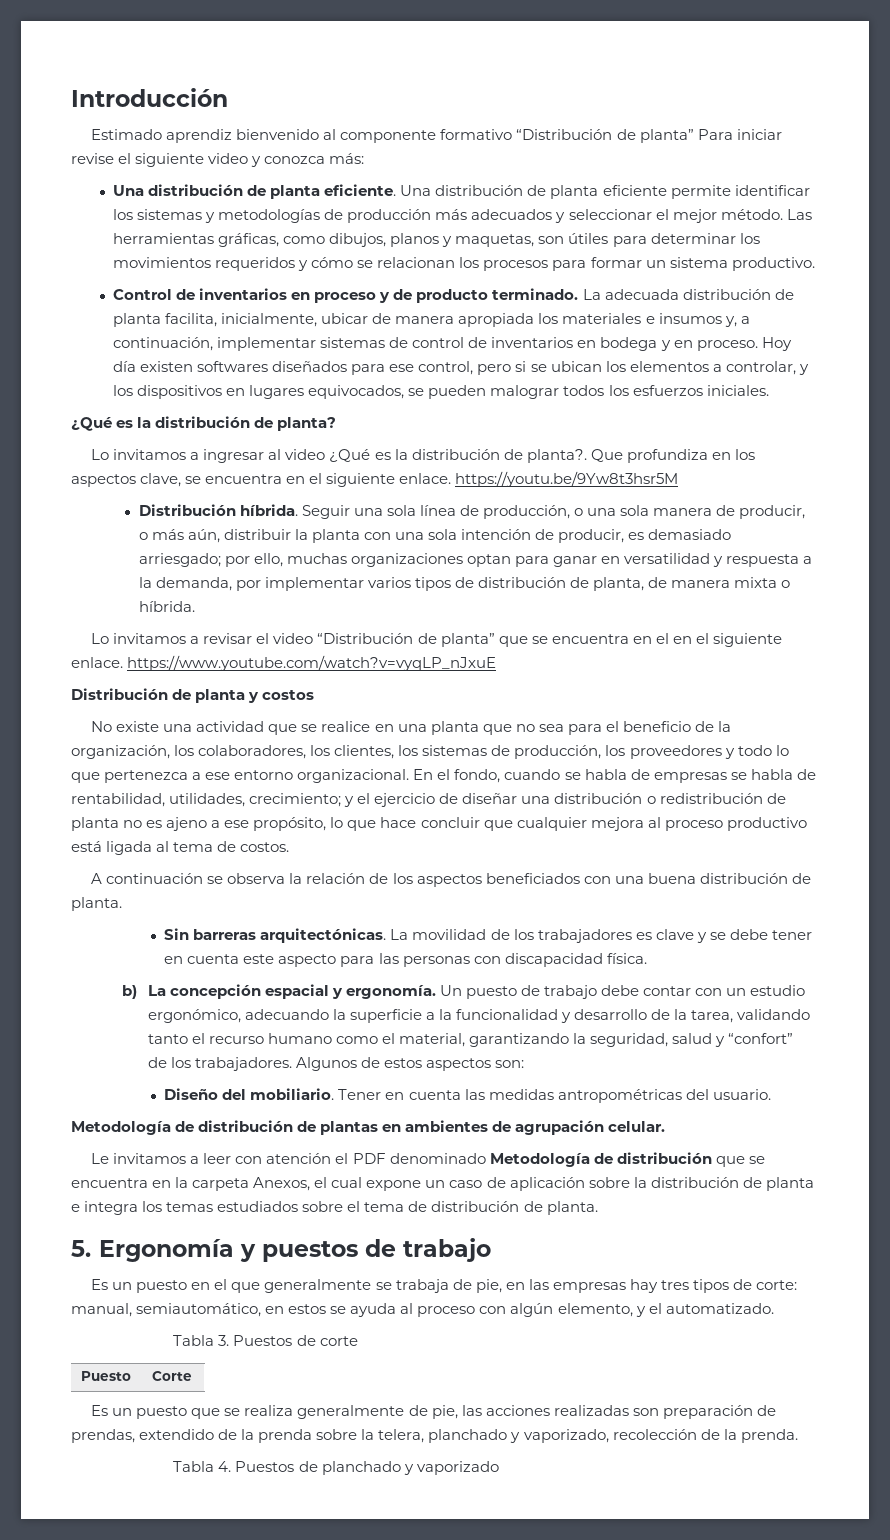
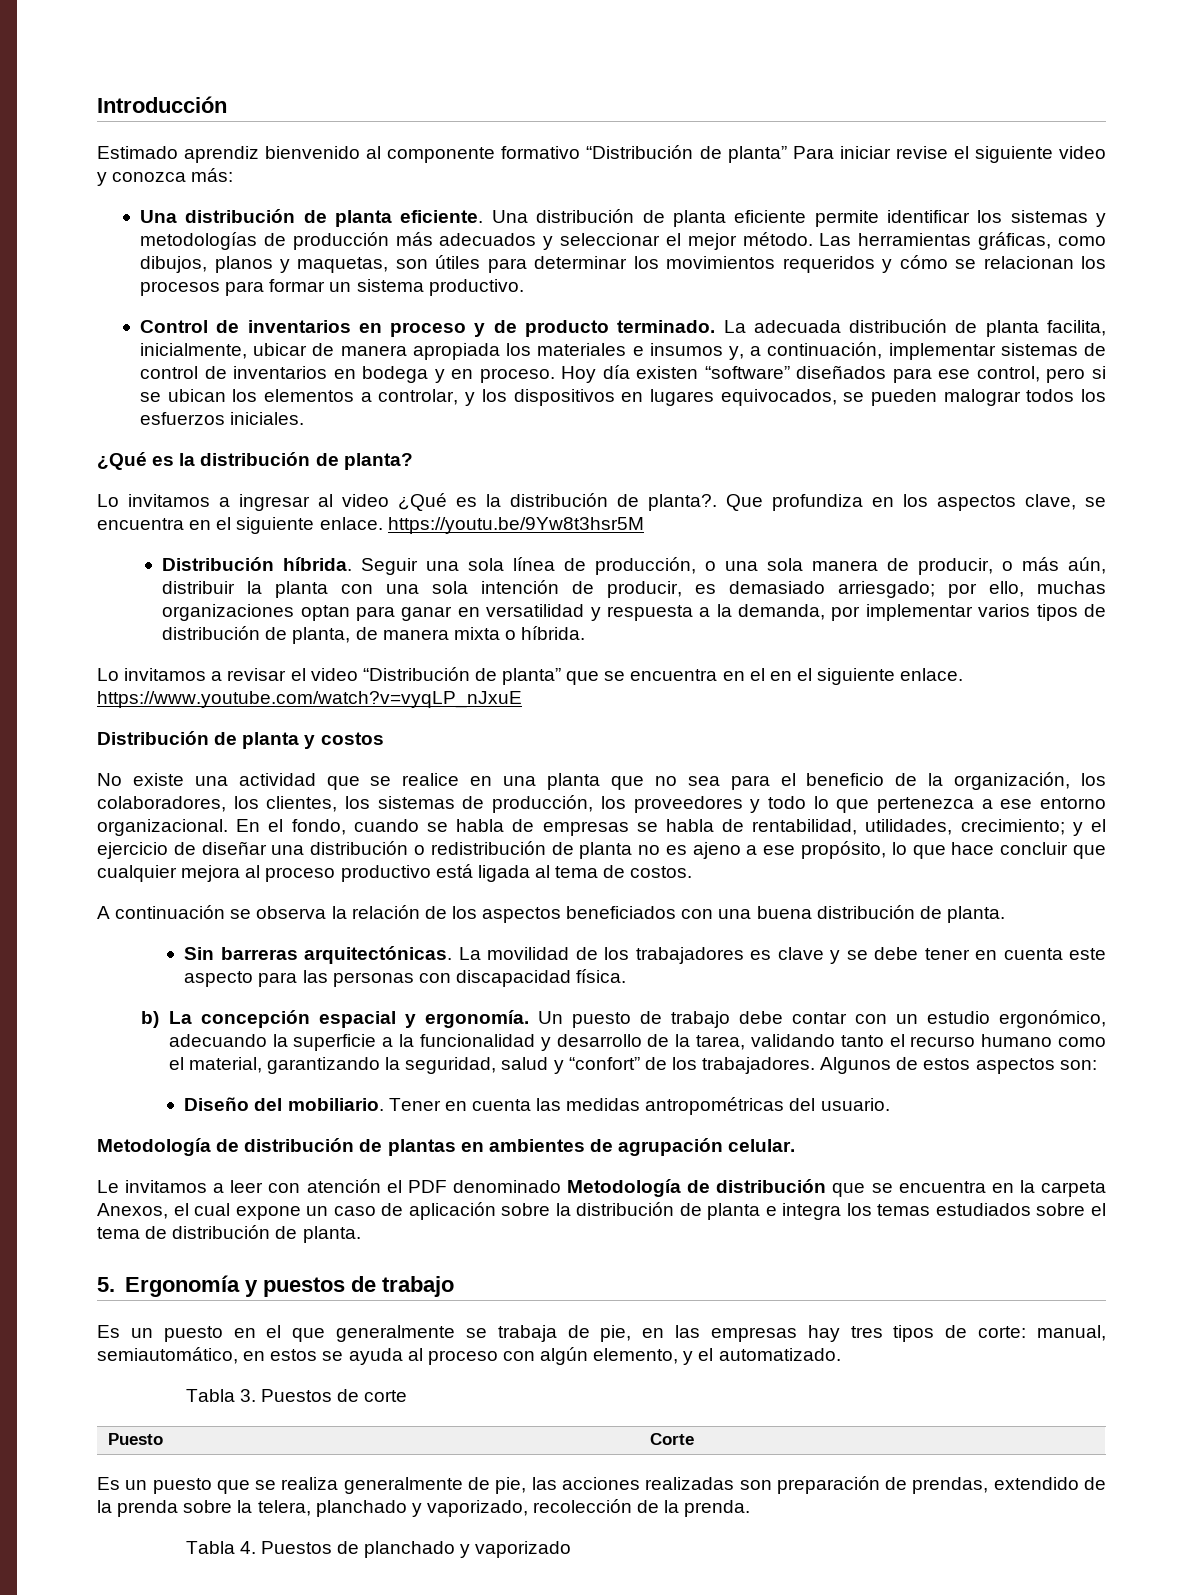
- Hoy día existen softwares diseñados para ese control, pero si se ubican los elementos a controlar, y los dispositivos en lugares equivocados, se pueden malograr todos los esfuerzos iniciales.
+ Hoy día existen “software” diseñados para ese control, pero si se ubican los elementos a controlar, y los dispositivos en lugares equivocados, se pueden malograr todos los esfuerzos iniciales.

